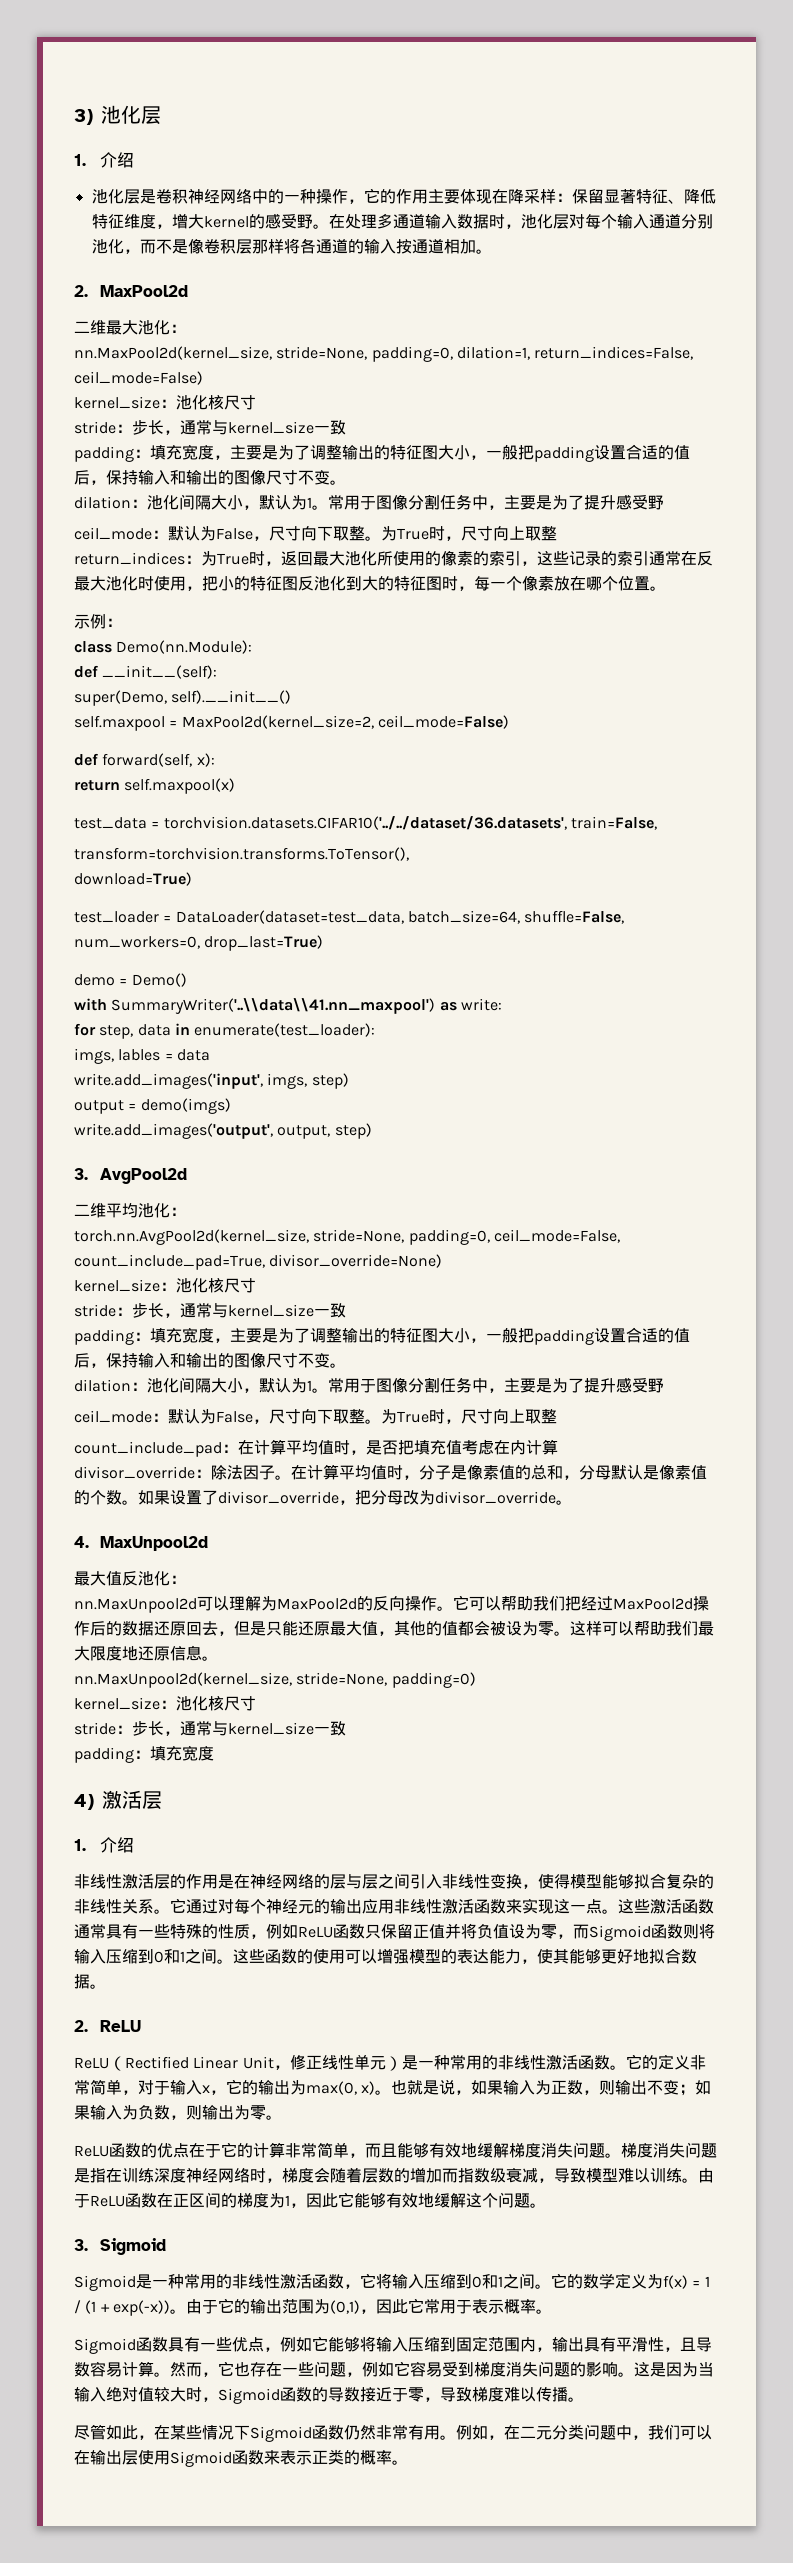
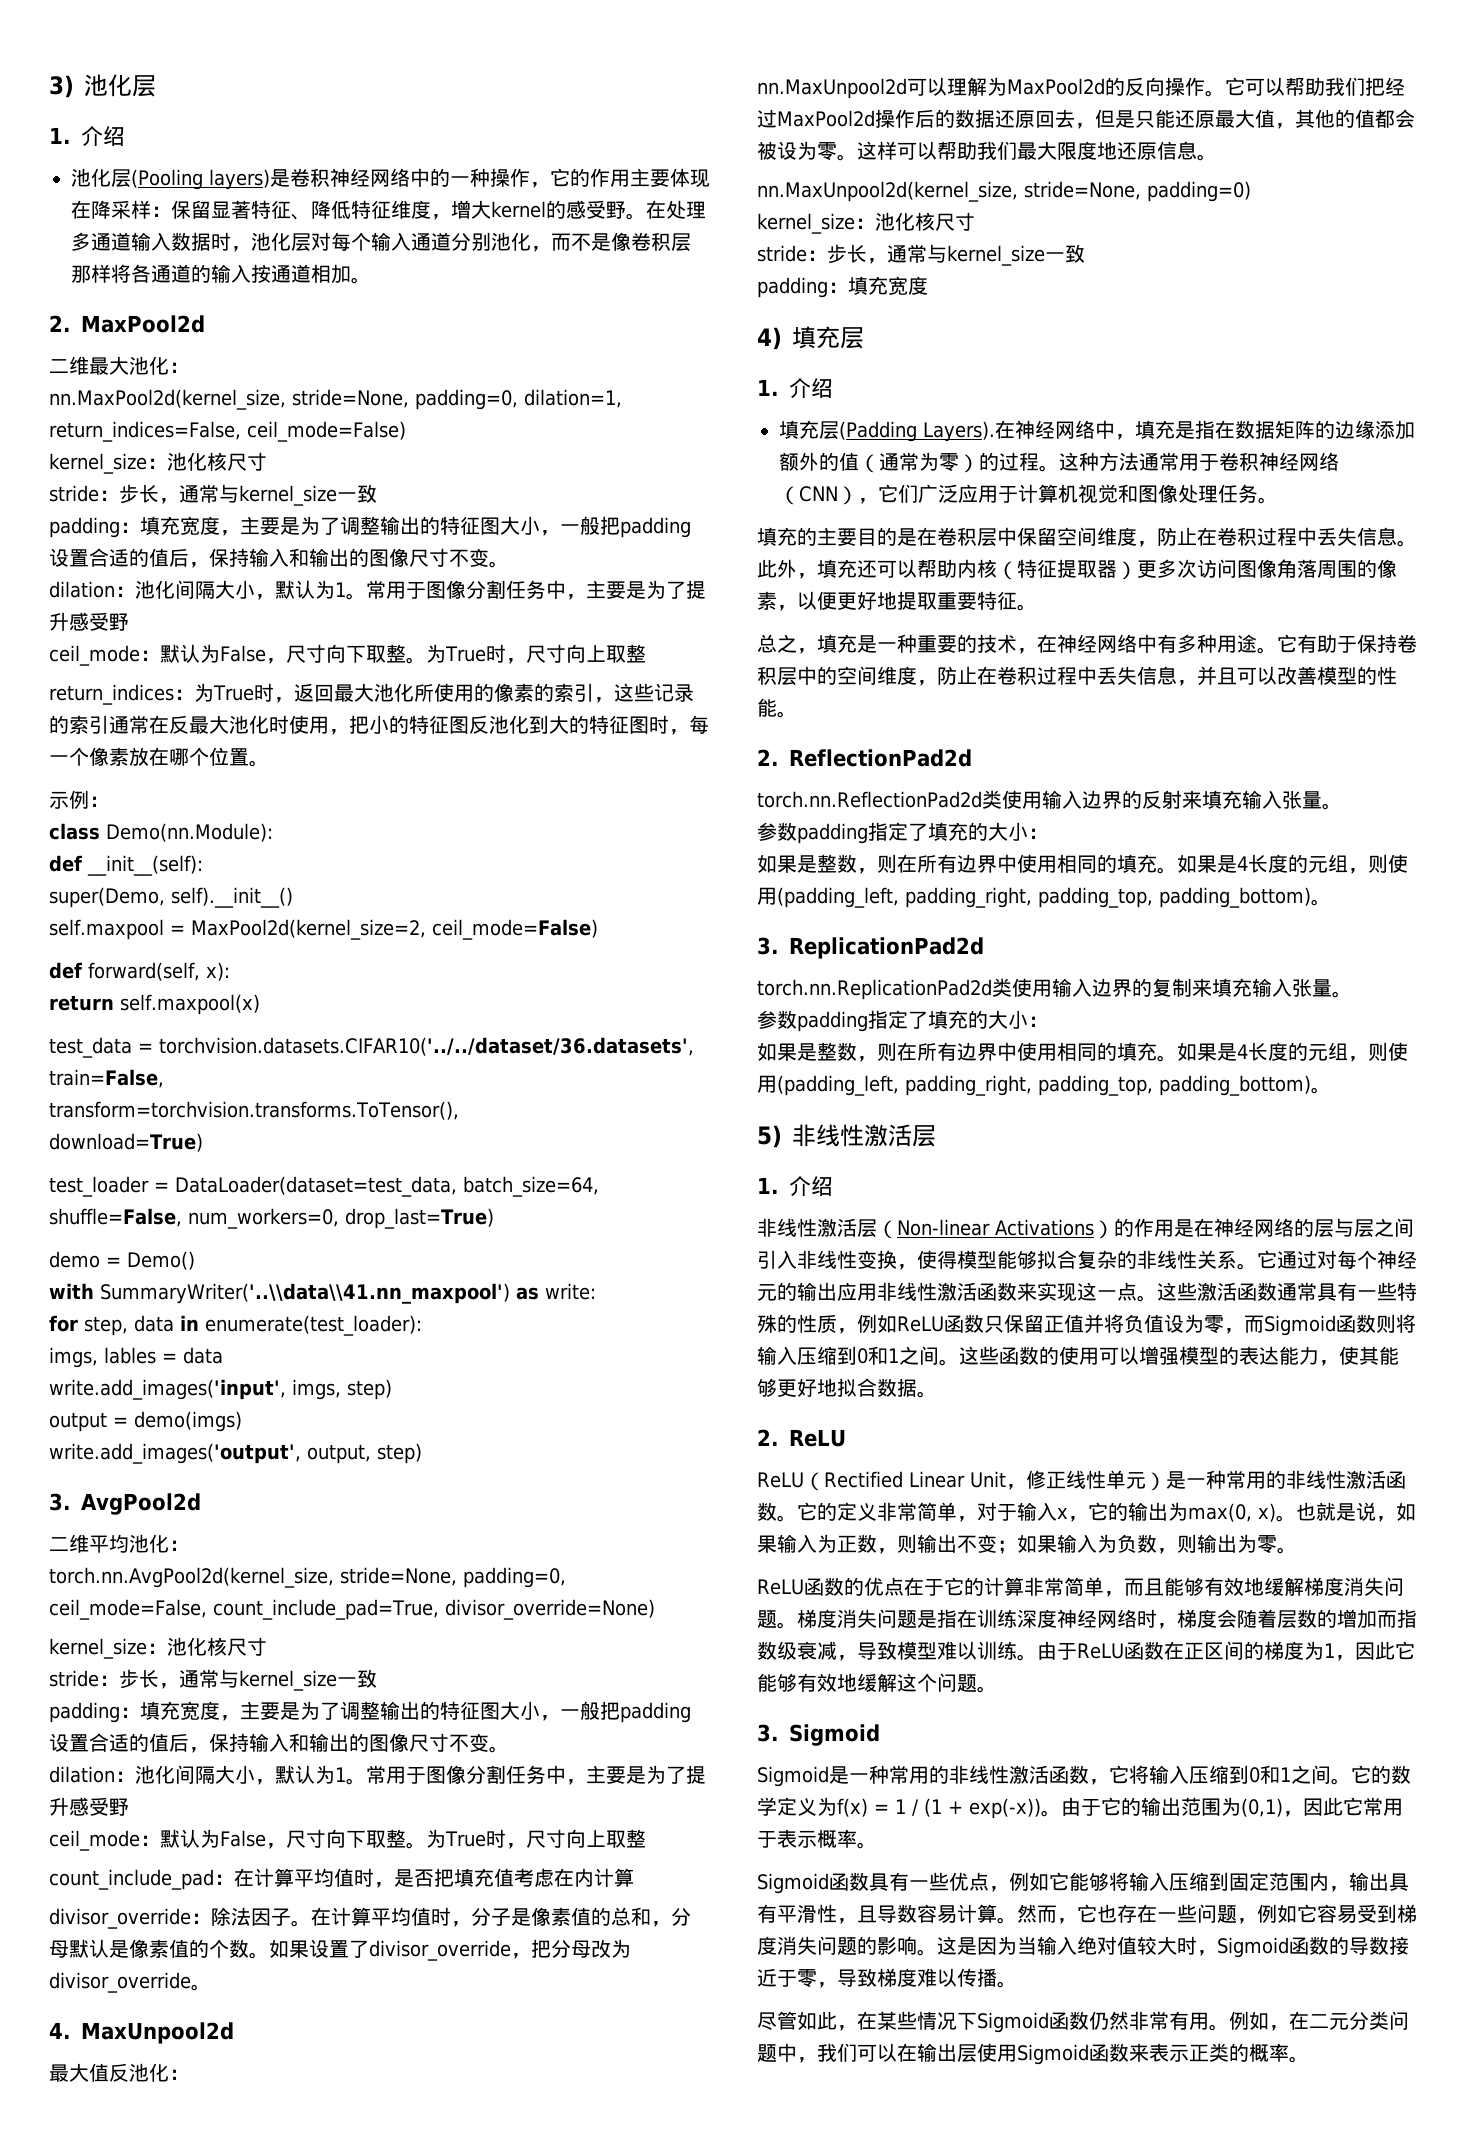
- 池化层是卷积神经网络中的一种操作，它的作用主要体现在降采样：保留显著特征、降低特征维度，增大kernel的感受野。
+ 池化层(Pooling layers)是卷积神经网络中的一种操作，它的作用主要体现在降采样：保留显著特征、降低特征维度，增大kernel的感受野。
- 4)激活层
+ 4)填充层
+ 1.介绍
+ 填充层(Padding Layers).在神经网络中，填充是指在数据矩阵的边缘添加额外的值（通常为零）的过程。这种方法通常用于卷积神经网络（CNN），它们广泛应用于计算机视觉和图像处理任务。
+ 填充的主要目的是在卷积层中保留空间维度，防止在卷积过程中丢失信息。此外，填充还可以帮助内核（特征提取器）更多次访问图像角落周围的像素，以便更好地提取重要特征。
+ 总之，填充是一种重要的技术，在神经网络中有多种用途。它有助于保持卷积层中的空间维度，防止在卷积过程中丢失信息，并且可以改善模型的性能。
+ 2. ReflectionPad2d
+ torch.nn.ReflectionPad2d类使用输入边界的反射来填充输入张量。
+ 参数padding指定了填充的大小：
+ 如果是整数，则在所有边界中使用相同的填充。如果是4长度的元组，则使用(padding_left, padding_right, padding_top, padding_bottom)。
+ 3. ReplicationPad2d
+ torch.nn.ReplicationPad2d类使用输入边界的复制来填充输入张量。
+ 参数padding指定了填充的大小：
+ 如果是整数，则在所有边界中使用相同的填充。如果是4长度的元组，则使用(padding_left, padding_right, padding_top, padding_bottom)。
+ 5)非线性激活层
- 非线性激活层的作用是在神经网络的层与层之间引入非线性变换，使得模型能够拟合复杂的非线性关系。
+ 非线性激活层（Non-linear Activations）的作用是在神经网络的层与层之间引入非线性变换，使得模型能够拟合复杂的非线性关系。

